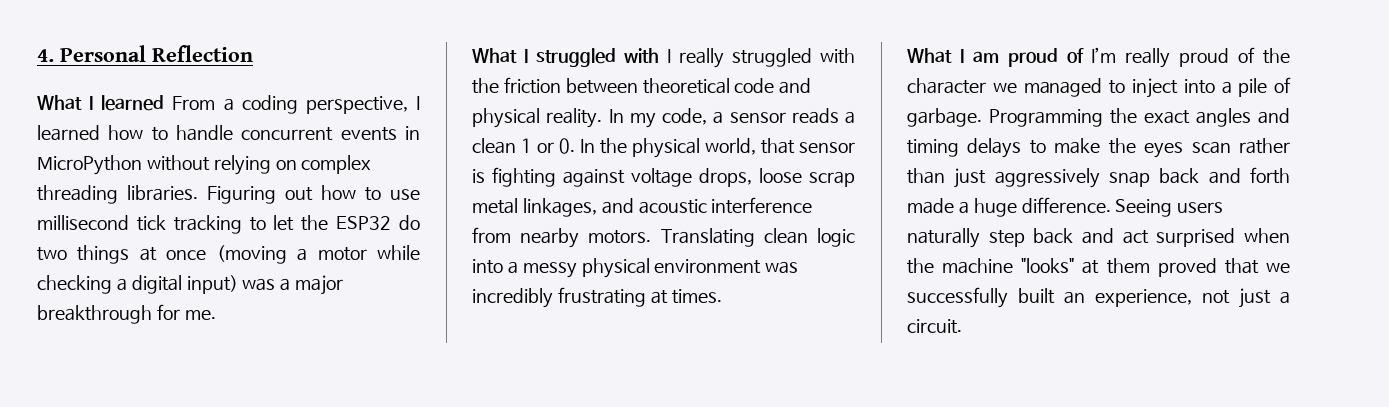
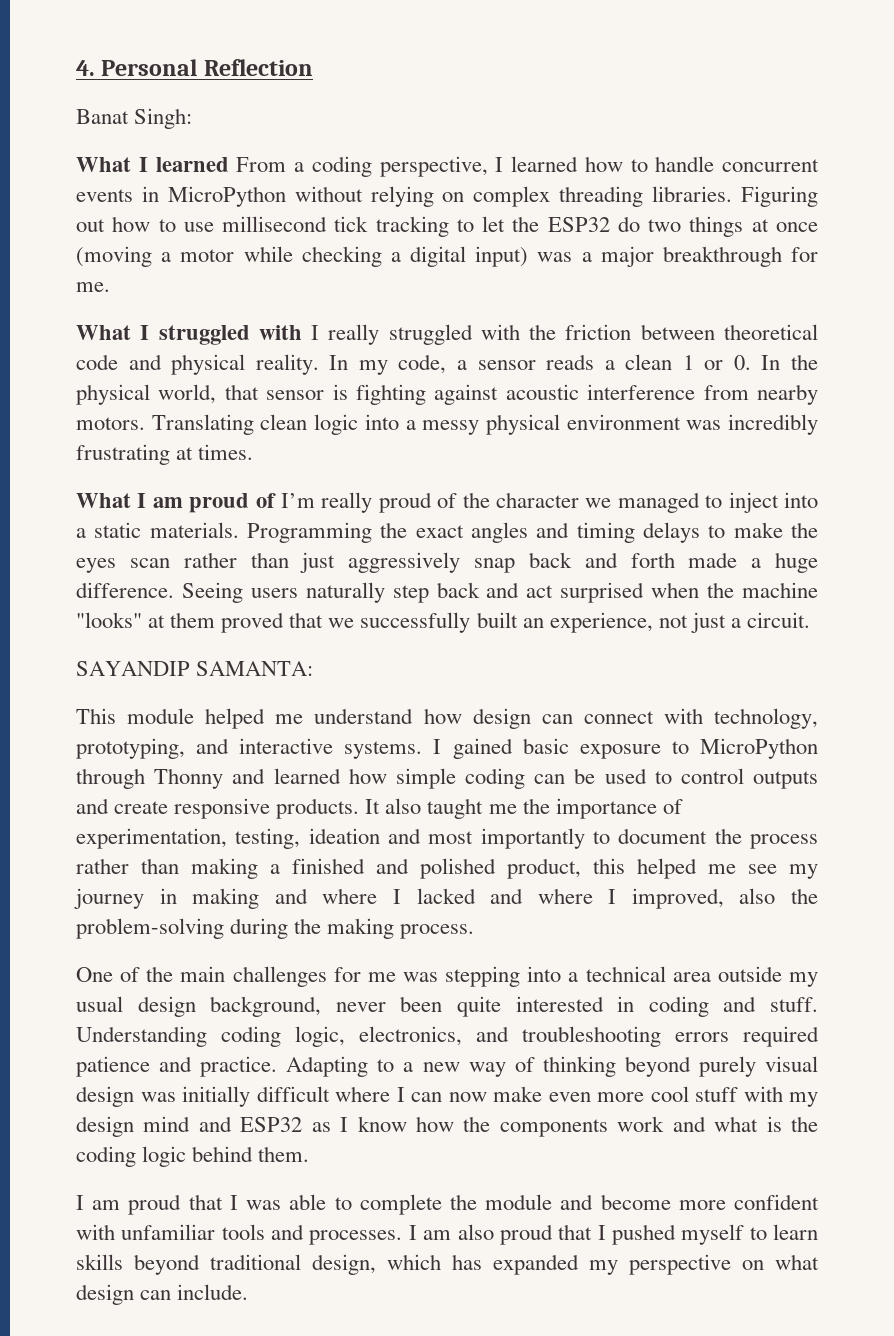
+ Banat Singh:
- In my code, a sensor reads a clean 1 or 0. In the physical world, that sensor is fighting against voltage drops, loose scrap metal linkages, and acoustic interference from nearby motors.
+ In my code, a sensor reads a clean 1 or 0. In the physical world, that sensor is fighting against acoustic interference from nearby motors.
- What I am proud of I’m really proud of the character we managed to inject into a pile of garbage.
+ What I am proud of I’m really proud of the character we managed to inject into a static materials.
+ SAYANDIP SAMANTA:
+ This module helped me understand how design can connect with technology, prototyping, and interactive systems. I gained basic exposure to MicroPython through Thonny and learned how simple coding can be used to control outputs and create responsive products. It also taught me the importance of experimentation, testing, ideation and most importantly to document the process rather than making a finished and polished product, this helped me see my journey in making and where I lacked and where I improved, also the problem-solving during the making process.
+ One of the main challenges for me was stepping into a technical area outside my usual design background, never been quite interested in coding and stuff. Understanding coding logic, electronics, and troubleshooting errors required patience and practice. Adapting to a new way of thinking beyond purely visual design was initially difficult where I can now make even more cool stuff with my design mind and ESP32 as I know how the components work and what is the coding logic behind them.
+ I am proud that I was able to complete the module and become more confident with unfamiliar tools and processes. I am also proud that I pushed myself to learn skills beyond traditional design, which has expanded my perspective on what design can include.

